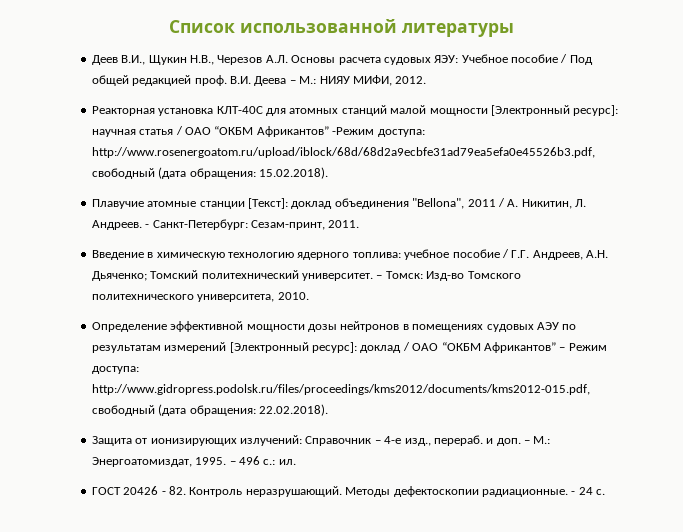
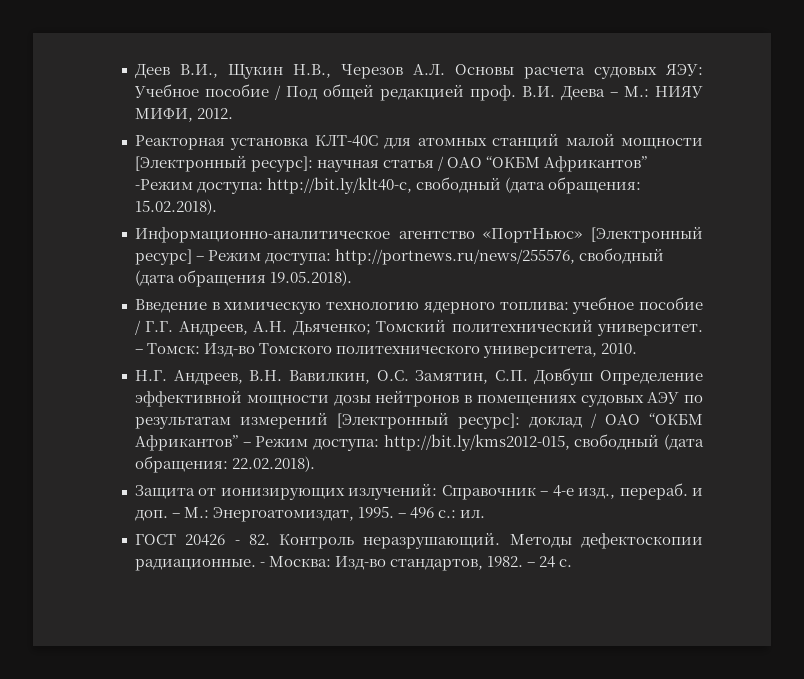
- Список использованной литературы
- Реакторная установка КЛТ-40С для атомных станций малой мощности [Электронный ресурс]: научная статья / ОАО “ОКБМ Африкантов” -Режим доступа: http://www.rosenergoatom.ru/upload/iblock/68d/68d2a9ecbfe31ad79ea5efa0e45526b3.pdf, свободный (дата обращения: 15.02.2018).
+ Реакторная установка КЛТ-40С для атомных станций малой мощности [Электронный ресурс]: научная статья / ОАО “ОКБМ Африкантов” -Режим доступа: http://bit.ly/klt40-c, свободный (дата обращения: 15.02.2018).
- Плавучие атомные станции [Текст]: доклад объединения "Bellona", 2011 / А. Никитин, Л. Андреев. - Санкт-Петербург: Сезам-принт, 2011.
+ Информационно-аналитическое агентство «ПортНьюс» [Электронный ресурс] – Режим доступа: http://portnews.ru/news/255576, свободный (дата обращения 19.05.2018).
- Определение эффективной мощности дозы нейтронов в помещениях судовых АЭУ по результатам измерений [Электронный ресурс]: доклад / ОАО “ОКБМ Африкантов” – Режим доступа: http://www.gidropress.podolsk.ru/files/proceedings/kms2012/documents/kms2012-015.pdf, свободный (дата обращения: 22.02.2018).
+ Н.Г. Андреев, В.Н. Вавилкин, О.С. Замятин, С.П. Довбуш Определение эффективной мощности дозы нейтронов в помещениях судовых АЭУ по результатам измерений [Электронный ресурс]: доклад / ОАО “ОКБМ Африкантов” – Режим доступа: http://bit.ly/kms2012-015, свободный (дата обращения: 22.02.2018).
- - 24 c.
+ - Москва: Изд-во стандартов, 1982. – 24 c.

